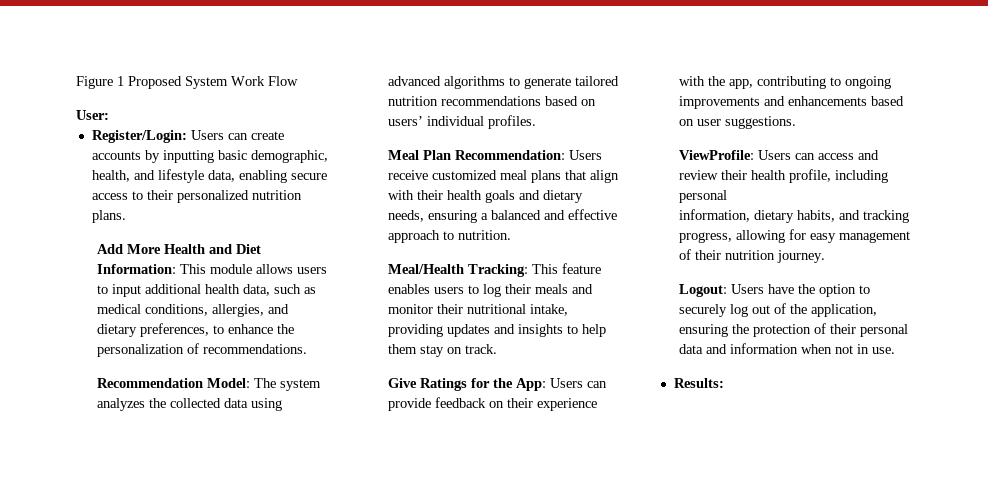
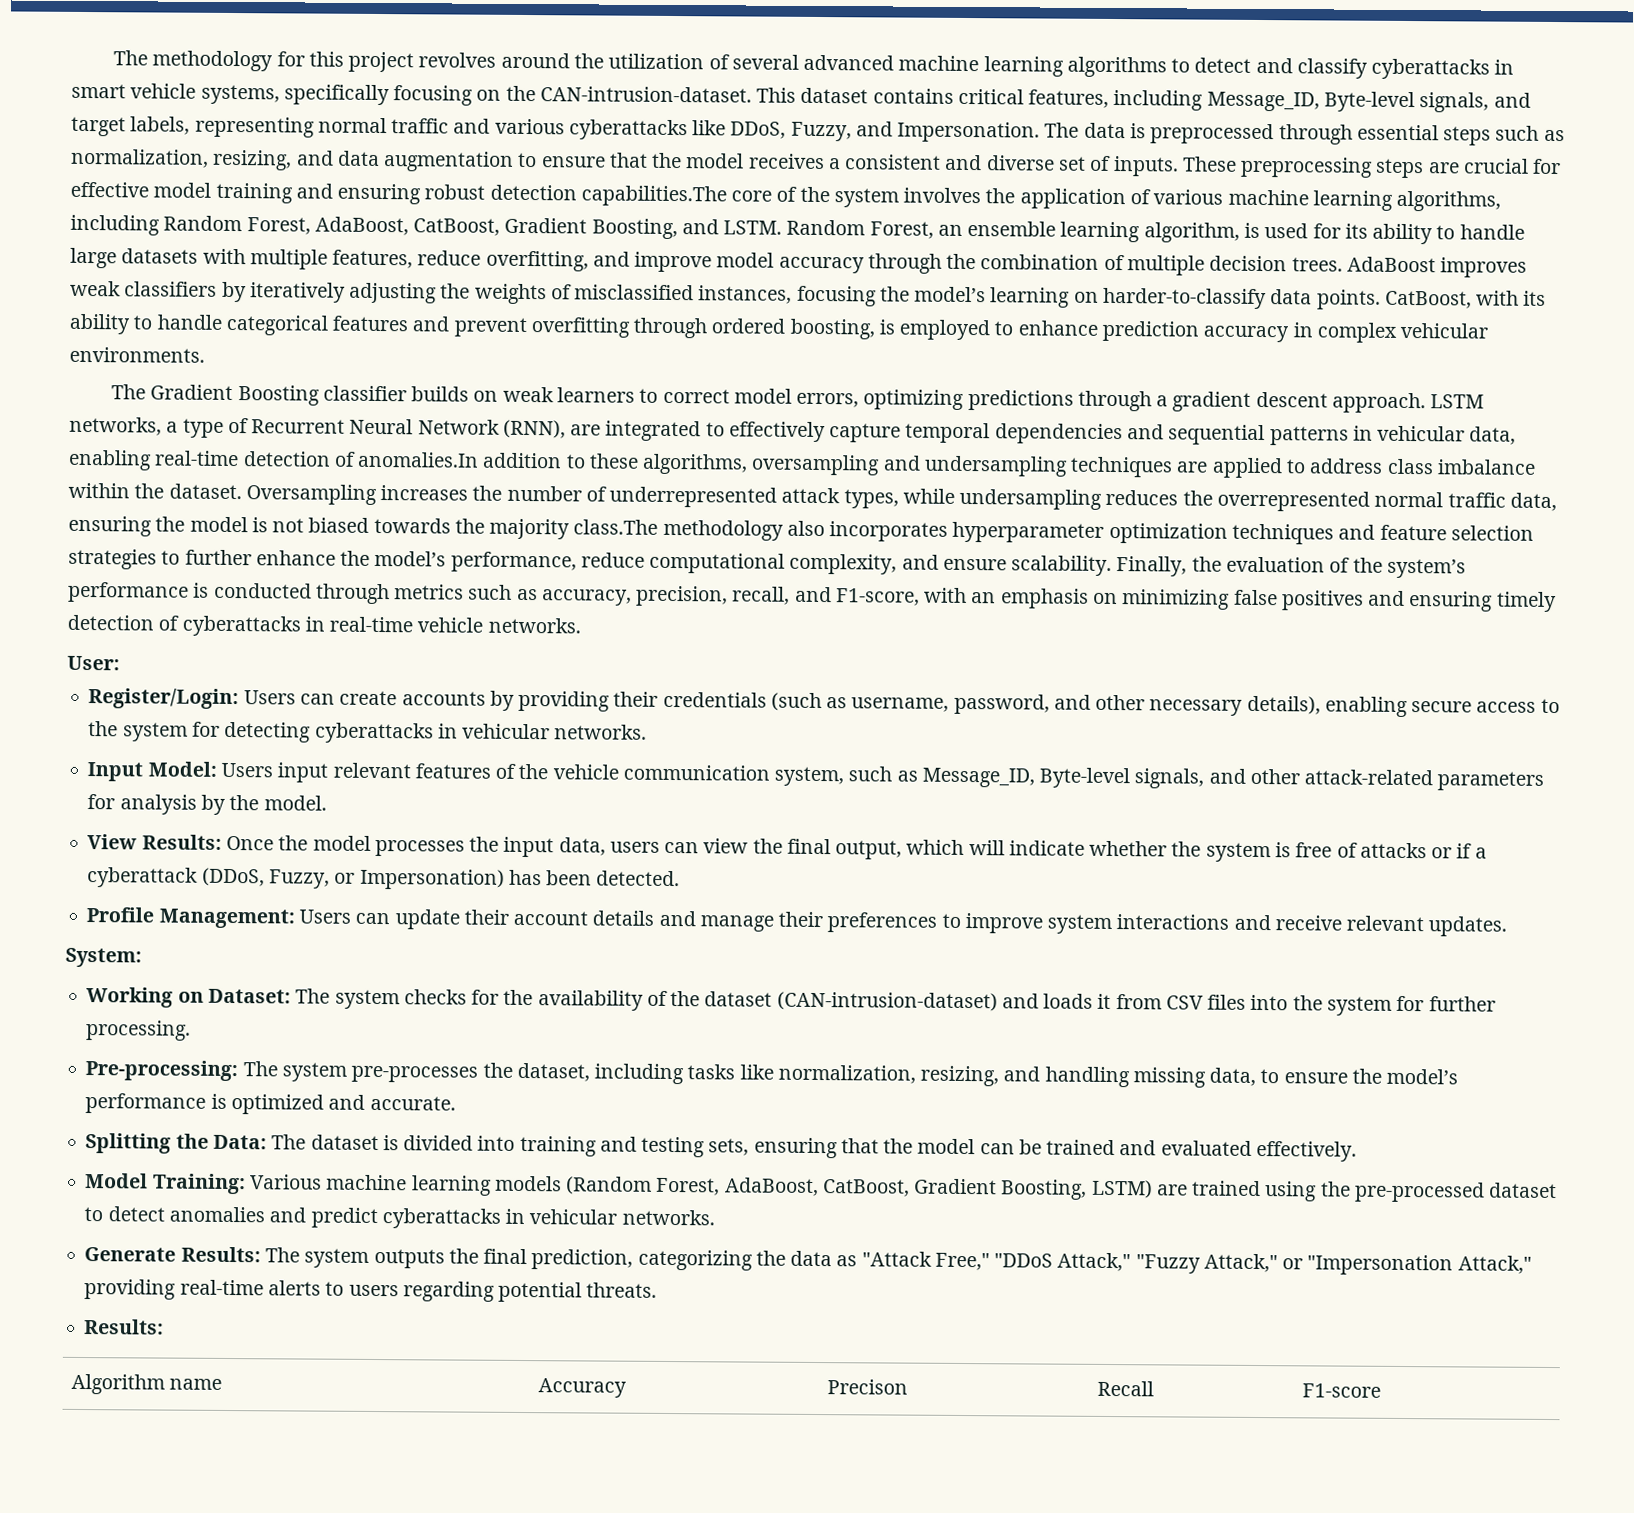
- Figure 1 Proposed System Work Flow
+ The methodology for this project revolves around the utilization of several advanced machine learning algorithms to detect and classify cyberattacks in smart vehicle systems, specifically focusing on the CAN-intrusion-dataset. This dataset contains critical features, including Message_ID, Byte-level signals, and target labels, representing normal traffic and various cyberattacks like DDoS, Fuzzy, and Impersonation. The data is preprocessed through essential steps such as normalization, resizing, and data augmentation to ensure that the model receives a consistent and diverse set of inputs. These preprocessing steps are crucial for effective model training and ensuring robust detection capabilities.The core of the system involves the application of various machine learning algorithms, including Random Forest, AdaBoost, CatBoost, Gradient Boosting, and LSTM. Random Forest, an ensemble learning algorithm, is used for its ability to handle large datasets with multiple features, reduce overfitting, and improve model accuracy through the combination of multiple decision trees. AdaBoost improves weak classifiers by iteratively adjusting the weights of misclassified instances, focusing the model’s learning on harder-to-classify data points. CatBoost, with its ability to handle categorical features and prevent overfitting through ordered boosting, is employed to enhance prediction accuracy in complex vehicular environments.
+ The Gradient Boosting classifier builds on weak learners to correct model errors, optimizing predictions through a gradient descent approach. LSTM networks, a type of Recurrent Neural Network (RNN), are integrated to effectively capture temporal dependencies and sequential patterns in vehicular data, enabling real-time detection of anomalies.In addition to these algorithms, oversampling and undersampling techniques are applied to address class imbalance within the dataset. Oversampling increases the number of underrepresented attack types, while undersampling reduces the overrepresented normal traffic data, ensuring the model is not biased towards the majority class.The methodology also incorporates hyperparameter optimization techniques and feature selection strategies to further enhance the model’s performance, reduce computational complexity, and ensure scalability. Finally, the evaluation of the system’s performance is conducted through metrics such as accuracy, precision, recall, and F1-score, with an emphasis on minimizing false positives and ensuring timely detection of cyberattacks in real-time vehicle networks.
- Register/Login: Users can create accounts by inputting basic demographic, health, and lifestyle data, enabling secure access to their personalized nutrition plans.
- Add More Health and Diet Information: This module allows users to input additional health data, such as medical conditions, allergies, and dietary preferences, to enhance the personalization of recommendations.
- Recommendation Model: The system analyzes the collected data using advanced algorithms to generate tailored nutrition recommendations based on users’ individual profiles.
- Meal Plan Recommendation: Users receive customized meal plans that align with their health goals and dietary needs, ensuring a balanced and effective approach to nutrition.
- Meal/Health Tracking: This feature enables users to log their meals and monitor their nutritional intake, providing updates and insights to help them stay on track.
- Give Ratings for the App: Users can provide feedback on their experience with the app, contributing to ongoing improvements and enhancements based on user suggestions.
- ViewProfile: Users can access and review their health profile, including personal
- information, dietary habits, and tracking progress, allowing for easy management of their nutrition journey.
- Logout: Users have the option to securely log out of the application, ensuring the protection of their personal data and information when not in use.
+ Register/Login: Users can create accounts by providing their credentials (such as username, password, and other necessary details), enabling secure access to the system for detecting cyberattacks in vehicular networks.
+ Input Model: Users input relevant features of the vehicle communication system, such as Message_ID, Byte-level signals, and other attack-related parameters for analysis by the model.
+ View Results: Once the model processes the input data, users can view the final output, which will indicate whether the system is free of attacks or if a cyberattack (DDoS, Fuzzy, or Impersonation) has been detected.
+ Profile Management: Users can update their account details and manage their preferences to improve system interactions and receive relevant updates.
+ System:
+ Working on Dataset: The system checks for the availability of the dataset (CAN-intrusion-dataset) and loads it from CSV files into the system for further processing.
+ Pre-processing: The system pre-processes the dataset, including tasks like normalization, resizing, and handling missing data, to ensure the model’s performance is optimized and accurate.
+ Splitting the Data: The dataset is divided into training and testing sets, ensuring that the model can be trained and evaluated effectively.
+ Model Training: Various machine learning models (Random Forest, AdaBoost, CatBoost, Gradient Boosting, LSTM) are trained using the pre-processed dataset to detect anomalies and predict cyberattacks in vehicular networks.
+ Generate Results: The system outputs the final prediction, categorizing the data as "Attack Free," "DDoS Attack," "Fuzzy Attack," or "Impersonation Attack," providing real-time alerts to users regarding potential threats.
  Results:
+ Algorithm name | Accuracy | Precison | Recall | F1-score

